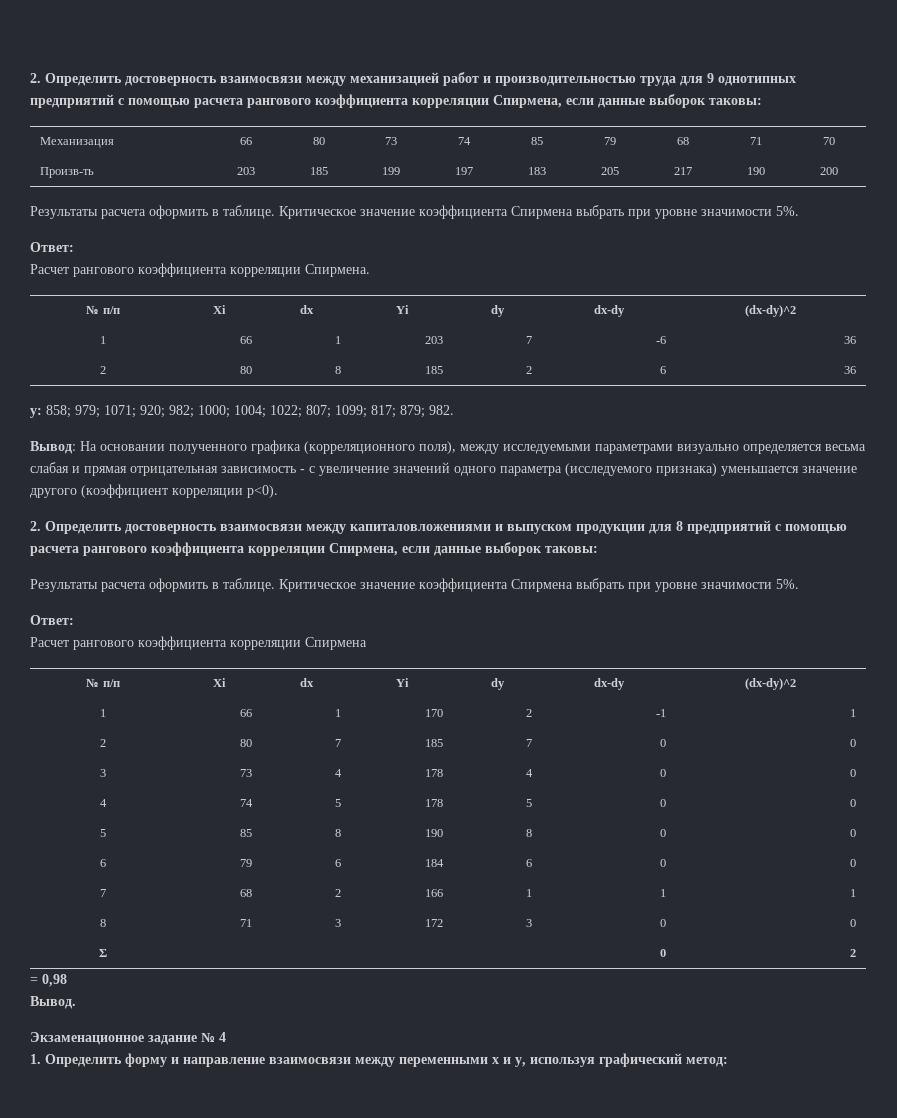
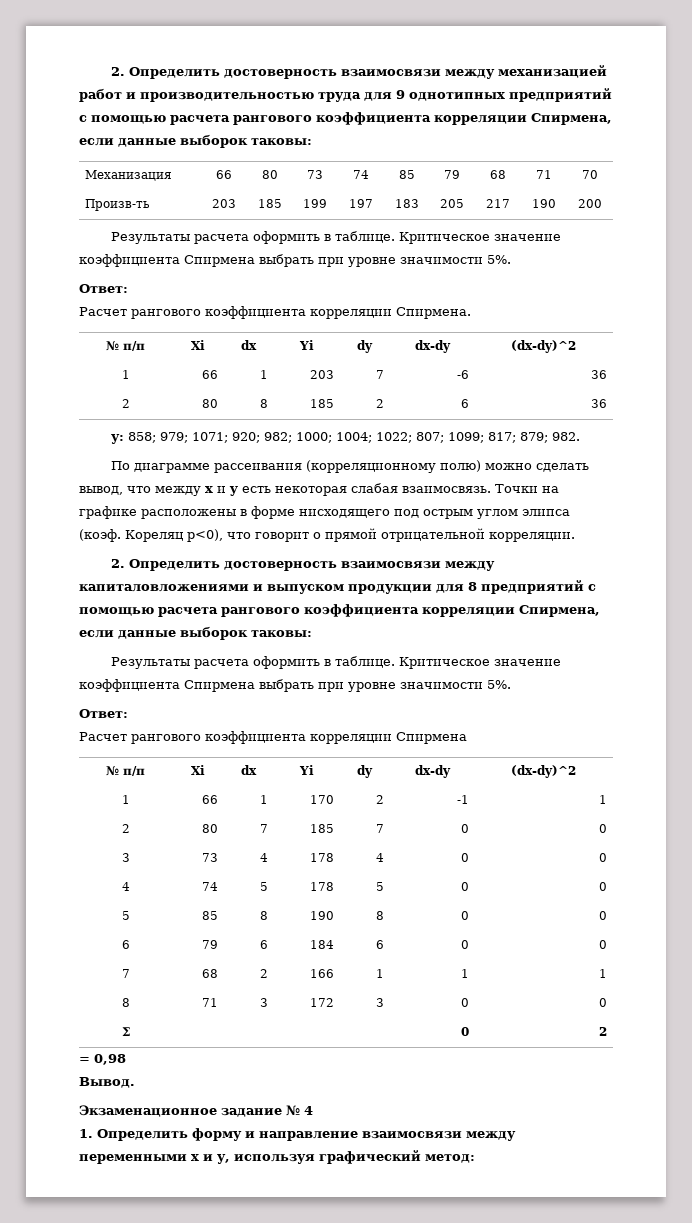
- Вывод: На основании полученного графика (корреляционного поля), между исследуемыми параметрами визуально определяется весьма слабая и прямая отрицательная зависимость - с увеличение значений одного параметра (исследуемого признака) уменьшается значение другого (коэффициент корреляции р˂0).
+ По диаграмме рассеивания (корреляционному полю) можно сделать вывод, что между x и y есть некоторая слабая взаимосвязь. Точки на графике расположены в форме нисходящего под острым углом элипса (коэф. Кореляц p<0), что говорит о прямой отрицательной корреляции.

